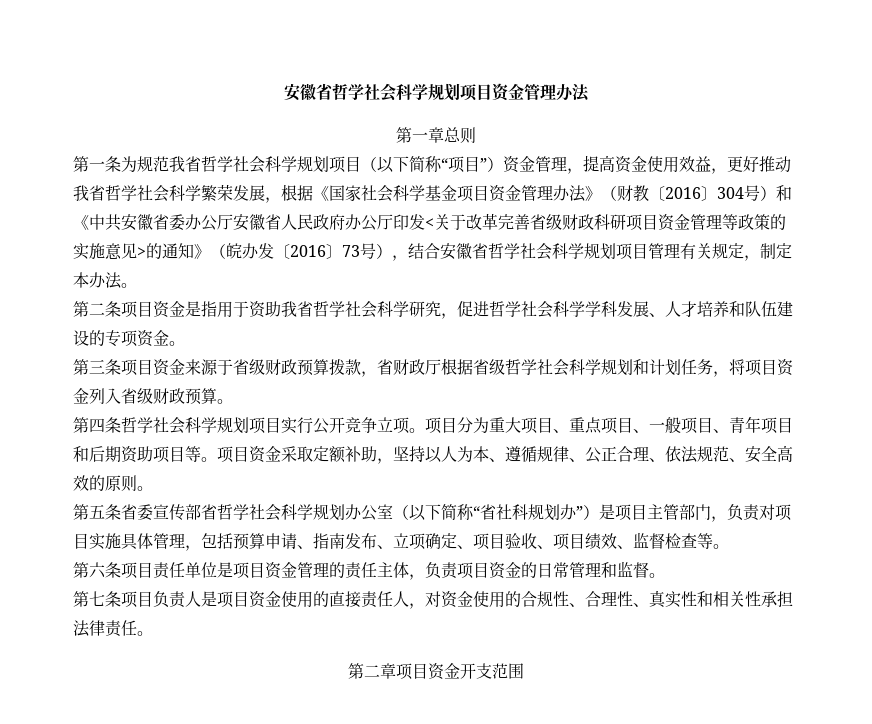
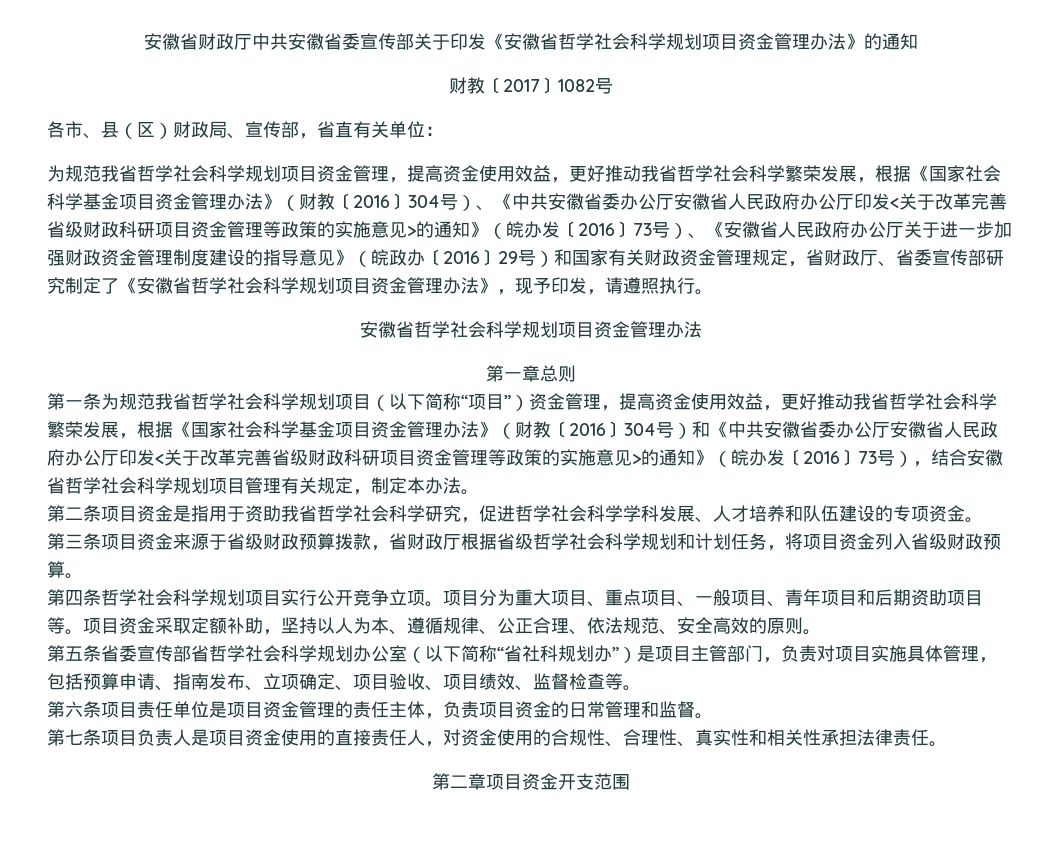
+ 安徽省财政厅中共安徽省委宣传部关于印发《安徽省哲学社会科学规划项目资金管理办法》的通知
+ 财教〔2017〕1082号
+ 各市、县（区）财政局、宣传部，省直有关单位：
+ 为规范我省哲学社会科学规划项目资金管理，提高资金使用效益，更好推动我省哲学社会科学繁荣发展，根据《国家社会科学基金项目资金管理办法》（财教〔2016〕304号）、《中共安徽省委办公厅安徽省人民政府办公厅印发<关于改革完善省级财政科研项目资金管理等政策的实施意见>的通知》（皖办发〔2016〕73号）、《安徽省人民政府办公厅关于进一步加强财政资金管理制度建设的指导意见》（皖政办〔2016〕29号）和国家有关财政资金管理规定，省财政厅、省委宣传部研究制定了《安徽省哲学社会科学规划项目资金管理办法》，现予印发，请遵照执行。

